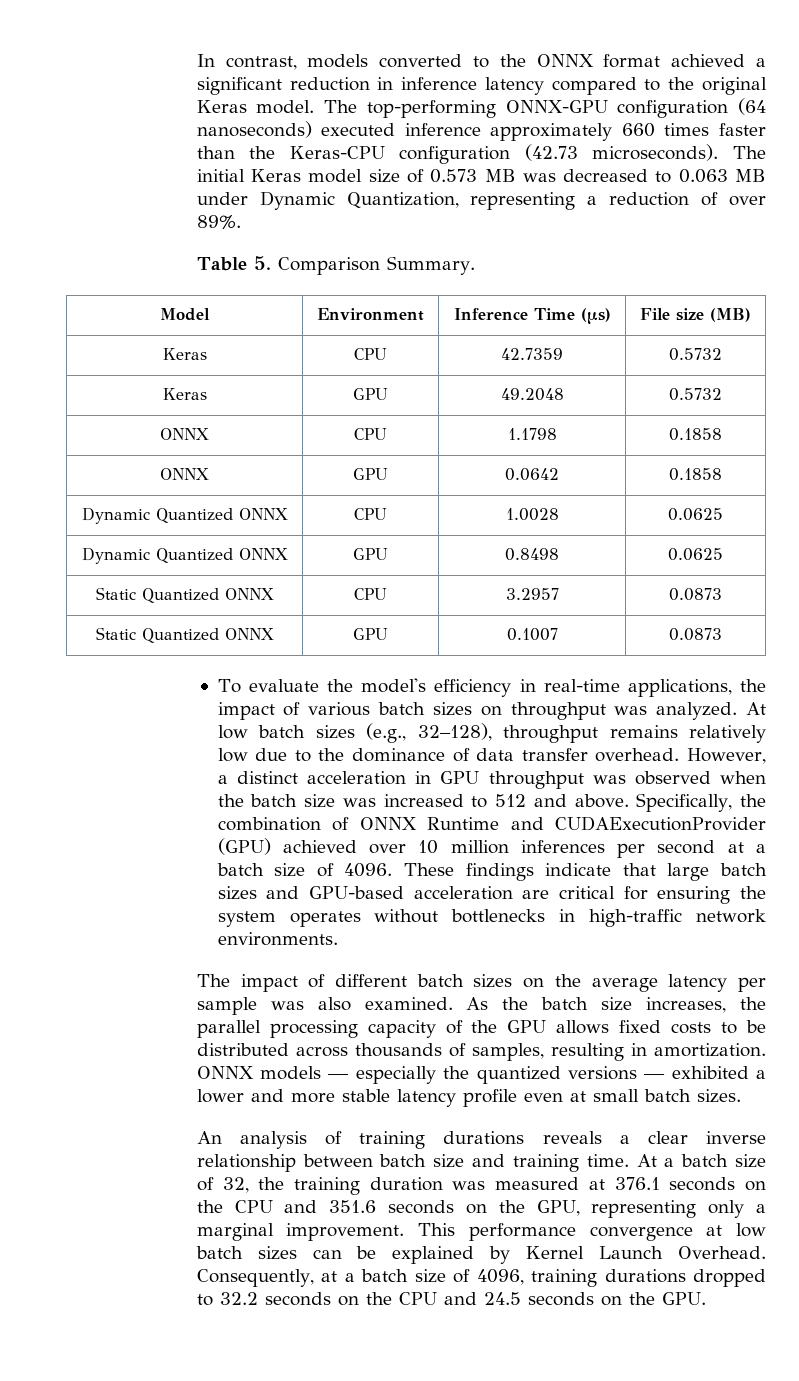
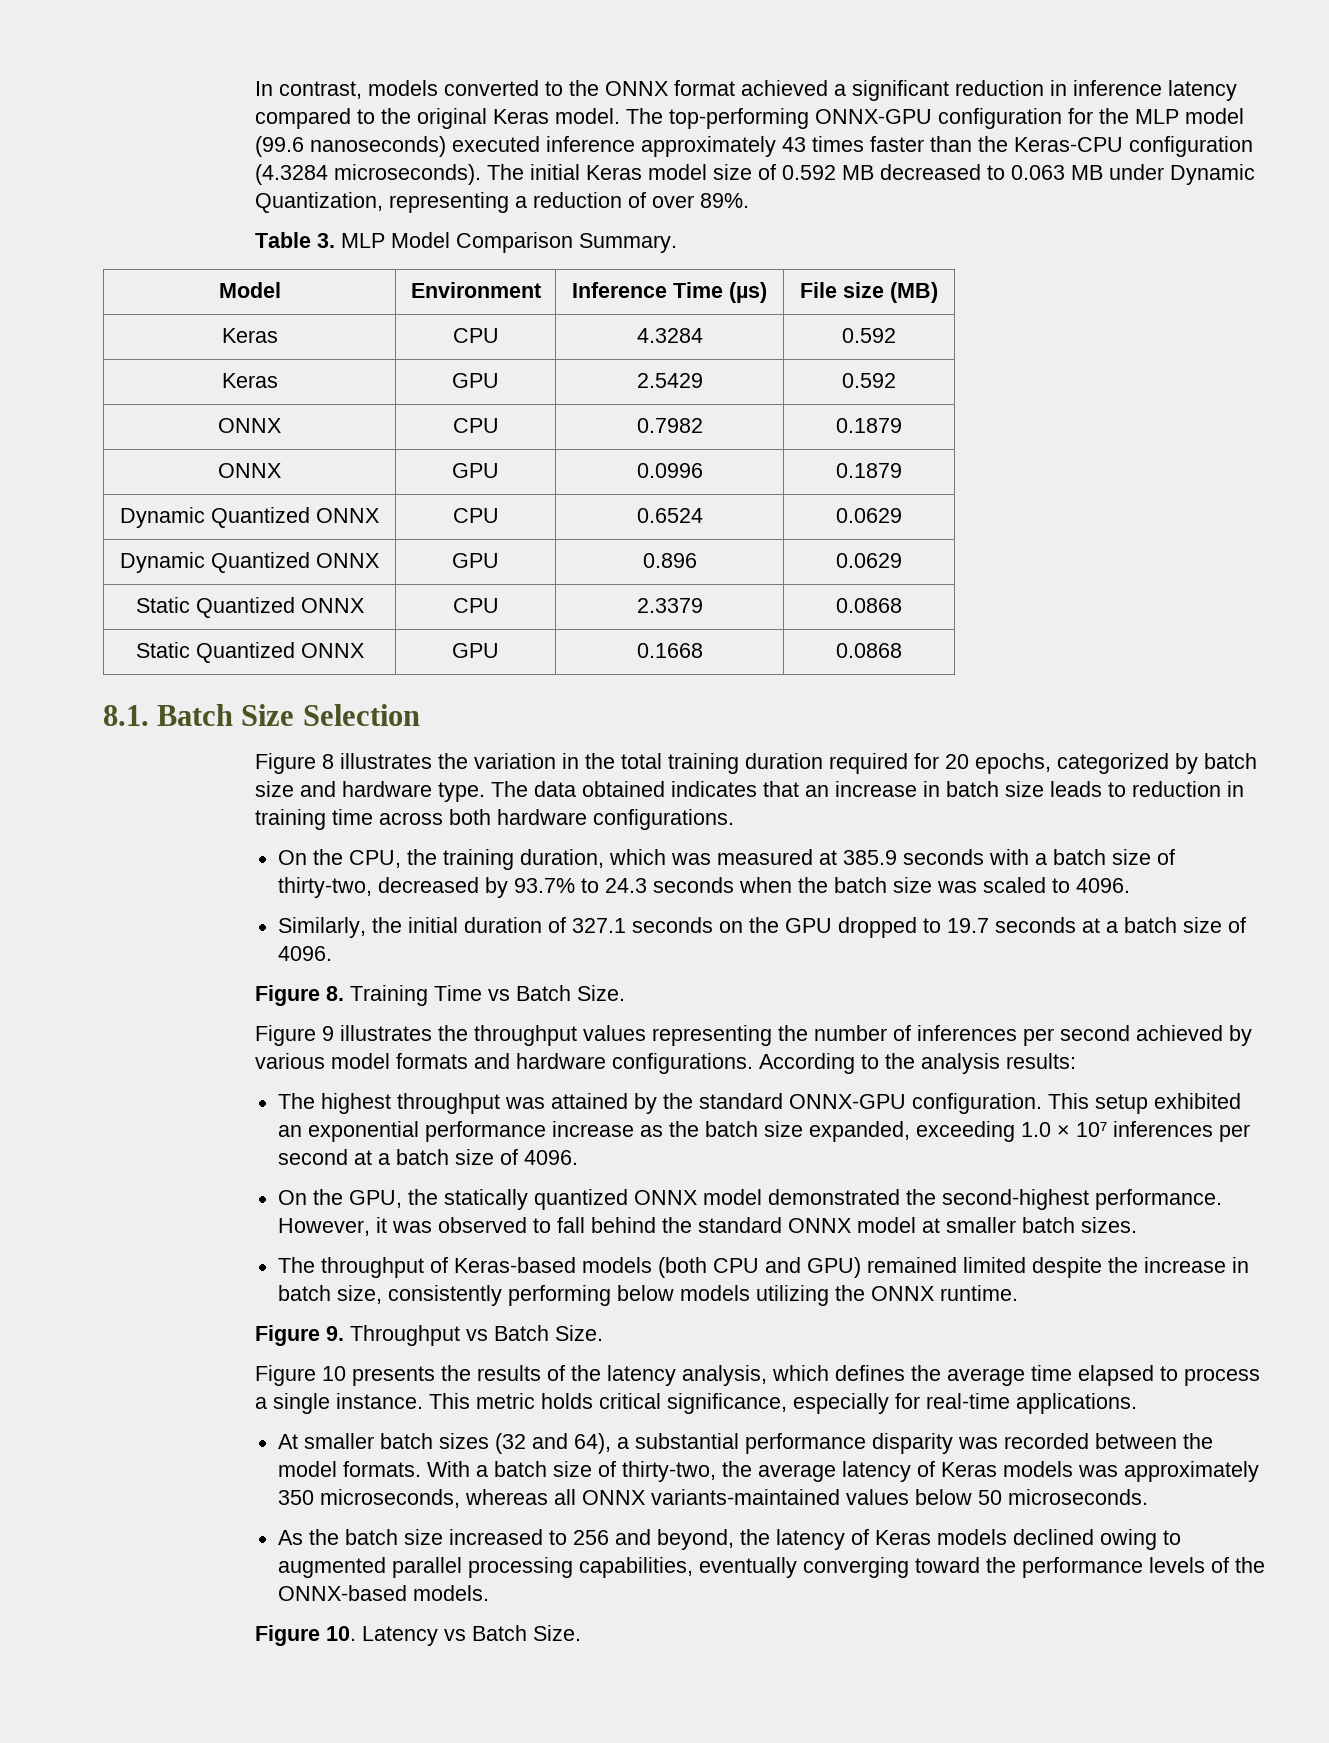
- The top-performing ONNX-GPU configuration (64 nanoseconds) executed inference approximately 660 times faster than the Keras-CPU configuration (42.73 microseconds).
+ The top-performing ONNX-GPU configuration for the MLP model (99.6 nanoseconds) executed inference approximately 43 times faster than the Keras-CPU configuration (4.3284 microseconds).
- The initial Keras model size of 0.573 MB was decreased to 0.063 MB under Dynamic Quantization, representing a reduction of over 89%.
+ The initial Keras model size of 0.592 MB decreased to 0.063 MB under Dynamic Quantization, representing a reduction of over 89%.
- Table 5. Comparison Summary.
+ Table 3. MLP Model Comparison Summary.
- Keras | CPU | 42.7359 | 0.5732
+ Keras | CPU | 4.3284 | 0.592
- Keras | GPU | 49.2048 | 0.5732
- ONNX | CPU | 1.1798 | 0.1858
- ONNX | GPU | 0.0642 | 0.1858
+ Keras | GPU | 2.5429 | 0.592
+ ONNX | CPU | 0.7982 | 0.1879
+ ONNX | GPU | 0.0996 | 0.1879
- Dynamic Quantized ONNX | CPU | 1.0028 | 0.0625
+ Dynamic Quantized ONNX | CPU | 0.6524 | 0.0629
- Dynamic Quantized ONNX | GPU | 0.8498 | 0.0625
+ Dynamic Quantized ONNX | GPU | 0.896 | 0.0629
- Static Quantized ONNX | CPU | 3.2957 | 0.0873
+ Static Quantized ONNX | CPU | 2.3379 | 0.0868
- Static Quantized ONNX | GPU | 0.1007 | 0.0873
- To evaluate the model's efficiency in real-time applications, the impact of various batch sizes on throughput was analyzed. At low batch sizes (e.g., 32–128), throughput remains relatively low due to the dominance of data transfer overhead. However, a distinct acceleration in GPU throughput was observed when the batch size was increased to 512 and above. Specifically, the combination of ONNX Runtime and CUDAExecutionProvider (GPU) achieved over 10 million inferences per second at a batch size of 4096. These findings indicate that large batch sizes and GPU-based acceleration are critical for ensuring the system operates without bottlenecks in high-traffic network environments.
- The impact of different batch sizes on the average latency per sample was also examined. As the batch size increases, the parallel processing capacity of the GPU allows fixed costs to be distributed across thousands of samples, resulting in amortization. ONNX models — especially the quantized versions — exhibited a lower and more stable latency profile even at small batch sizes.
- An analysis of training durations reveals a clear inverse relationship between batch size and training time. At a batch size of 32, the training duration was measured at 376.1 seconds on the CPU and 351.6 seconds on the GPU, representing only a marginal improvement. This performance convergence at low batch sizes can be explained by Kernel Launch Overhead. Consequently, at a batch size of 4096, training durations dropped to 32.2 seconds on the CPU and 24.5 seconds on the GPU.
+ Static Quantized ONNX | GPU | 0.1668 | 0.0868
+ 8.1. Batch Size Selection
+ Figure 8 illustrates the variation in the total training duration required for 20 epochs, categorized by batch size and hardware type. The data obtained indicates that an increase in batch size leads to reduction in training time across both hardware configurations.
+ On the CPU, the training duration, which was measured at 385.9 seconds with a batch size of thirty-two, decreased by 93.7% to 24.3 seconds when the batch size was scaled to 4096.
+ Similarly, the initial duration of 327.1 seconds on the GPU dropped to 19.7 seconds at a batch size of 4096.
+ Figure 8. Training Time vs Batch Size.
+ Figure 9 illustrates the throughput values representing the number of inferences per second achieved by various model formats and hardware configurations. According to the analysis results:
+ The highest throughput was attained by the standard ONNX-GPU configuration. This setup exhibited an exponential performance increase as the batch size expanded, exceeding 1.0 × 10⁷ inferences per second at a batch size of 4096.
+ On the GPU, the statically quantized ONNX model demonstrated the second-highest performance. However, it was observed to fall behind the standard ONNX model at smaller batch sizes.
+ The throughput of Keras-based models (both CPU and GPU) remained limited despite the increase in batch size, consistently performing below models utilizing the ONNX runtime.
+ Figure 9. Throughput vs Batch Size.
+ Figure 10 presents the results of the latency analysis, which defines the average time elapsed to process a single instance. This metric holds critical significance, especially for real-time applications.
+ At smaller batch sizes (32 and 64), a substantial performance disparity was recorded between the model formats. With a batch size of thirty-two, the average latency of Keras models was approximately 350 microseconds, whereas all ONNX variants-maintained values below 50 microseconds.
+ As the batch size increased to 256 and beyond, the latency of Keras models declined owing to augmented parallel processing capabilities, eventually converging toward the performance levels of the ONNX-based models.
+ Figure 10. Latency vs Batch Size.

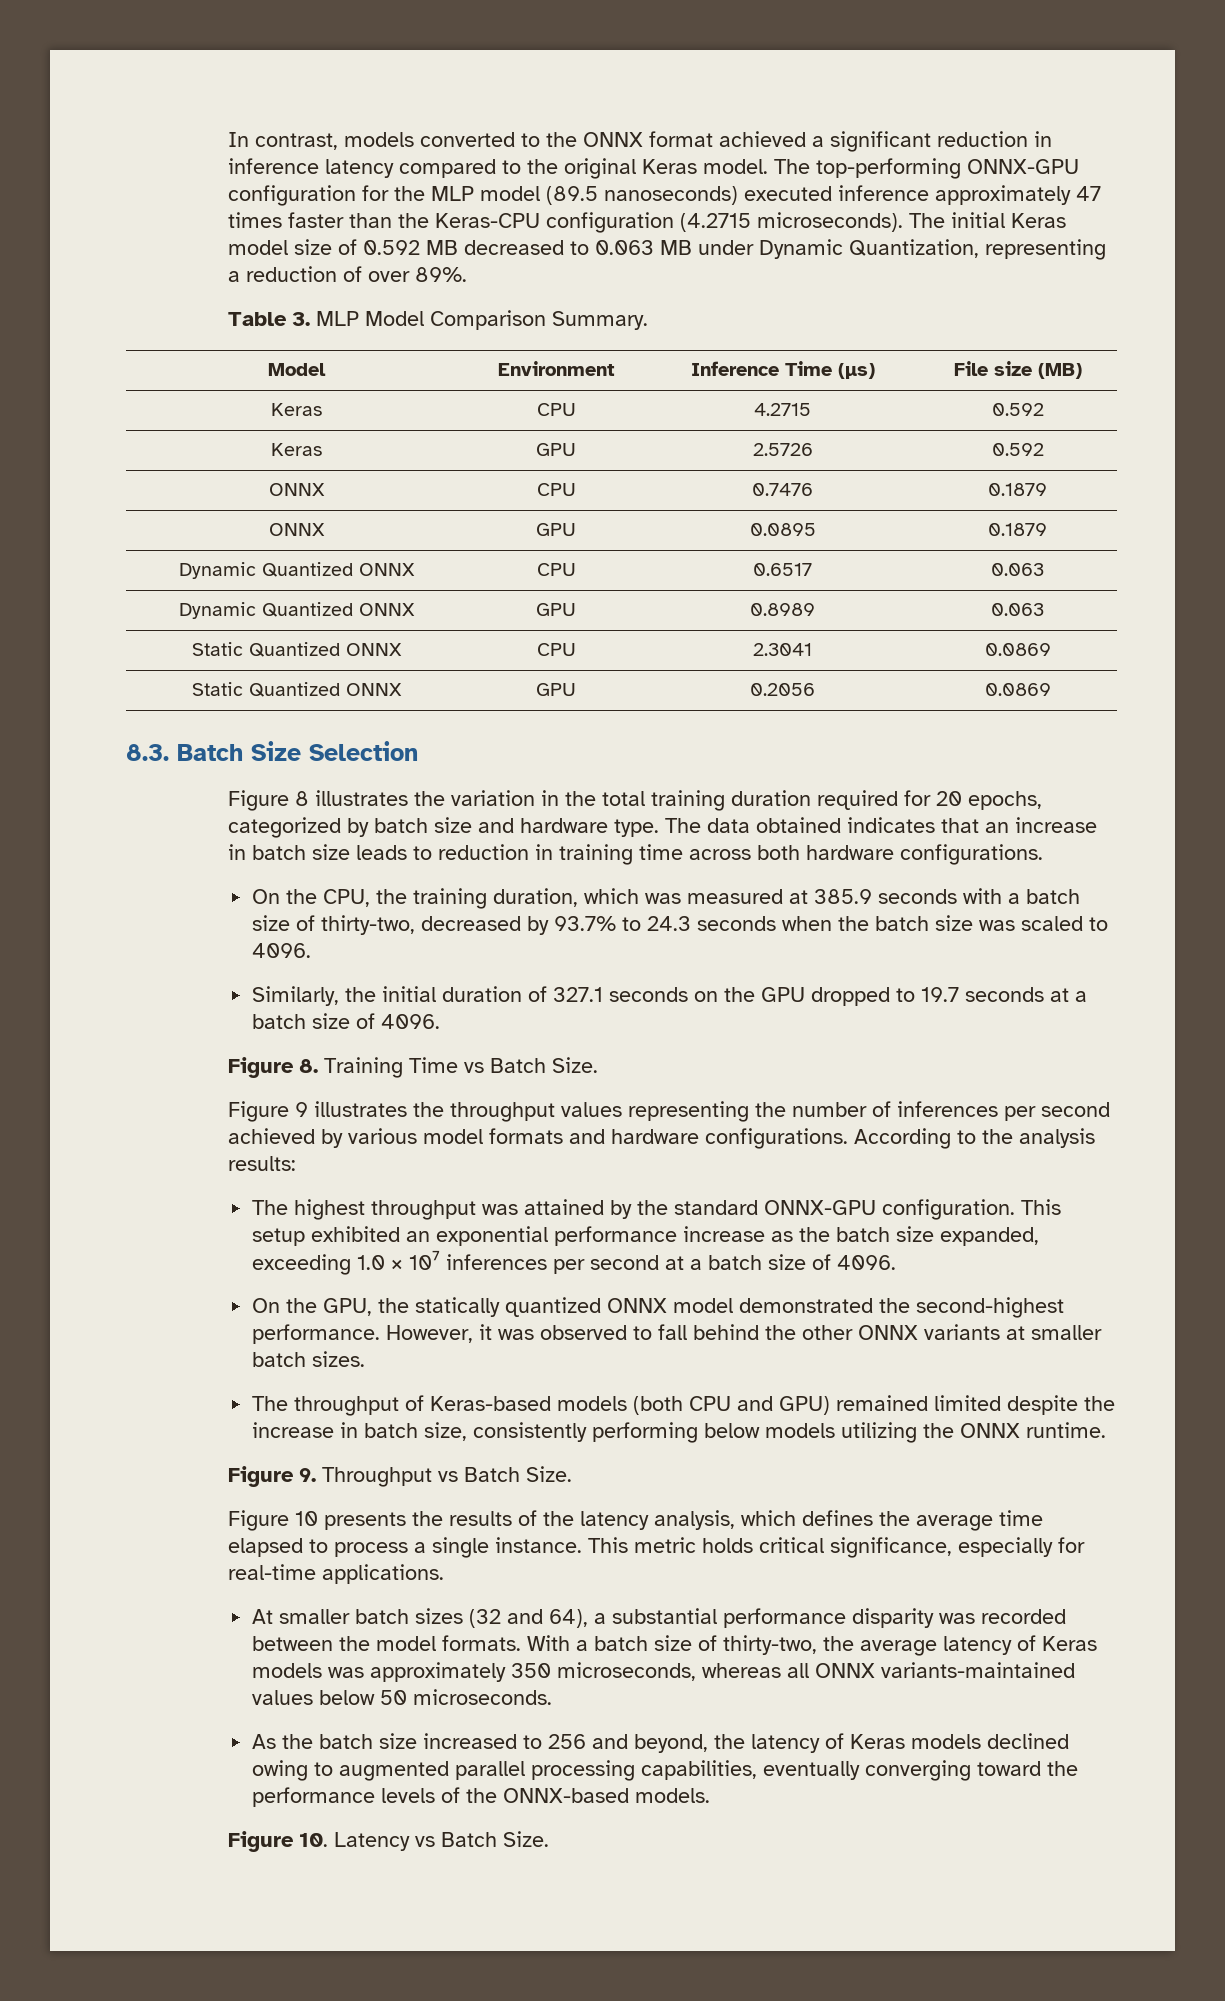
- The top-performing ONNX-GPU configuration for the MLP model (99.6 nanoseconds) executed inference approximately 43 times faster than the Keras-CPU configuration (4.3284 microseconds).
+ The top-performing ONNX-GPU configuration for the MLP model (89.5 nanoseconds) executed inference approximately 47 times faster than the Keras-CPU configuration (4.2715 microseconds).
- Keras | CPU | 4.3284 | 0.592
+ Keras | CPU | 4.2715 | 0.592
- Keras | GPU | 2.5429 | 0.592
+ Keras | GPU | 2.5726 | 0.592
- ONNX | CPU | 0.7982 | 0.1879
+ ONNX | CPU | 0.7476 | 0.1879
- ONNX | GPU | 0.0996 | 0.1879
+ ONNX | GPU | 0.0895 | 0.1879
- Dynamic Quantized ONNX | CPU | 0.6524 | 0.0629
+ Dynamic Quantized ONNX | CPU | 0.6517 | 0.063
- Dynamic Quantized ONNX | GPU | 0.896 | 0.0629
+ Dynamic Quantized ONNX | GPU | 0.8989 | 0.063
- Static Quantized ONNX | CPU | 2.3379 | 0.0868
+ Static Quantized ONNX | CPU | 2.3041 | 0.0869
- Static Quantized ONNX | GPU | 0.1668 | 0.0868
- 8.1. Batch Size Selection
+ Static Quantized ONNX | GPU | 0.2056 | 0.0869
+ 8.3. Batch Size Selection
- However, it was observed to fall behind the standard ONNX model at smaller batch sizes.
+ However, it was observed to fall behind the other ONNX variants at smaller batch sizes.

